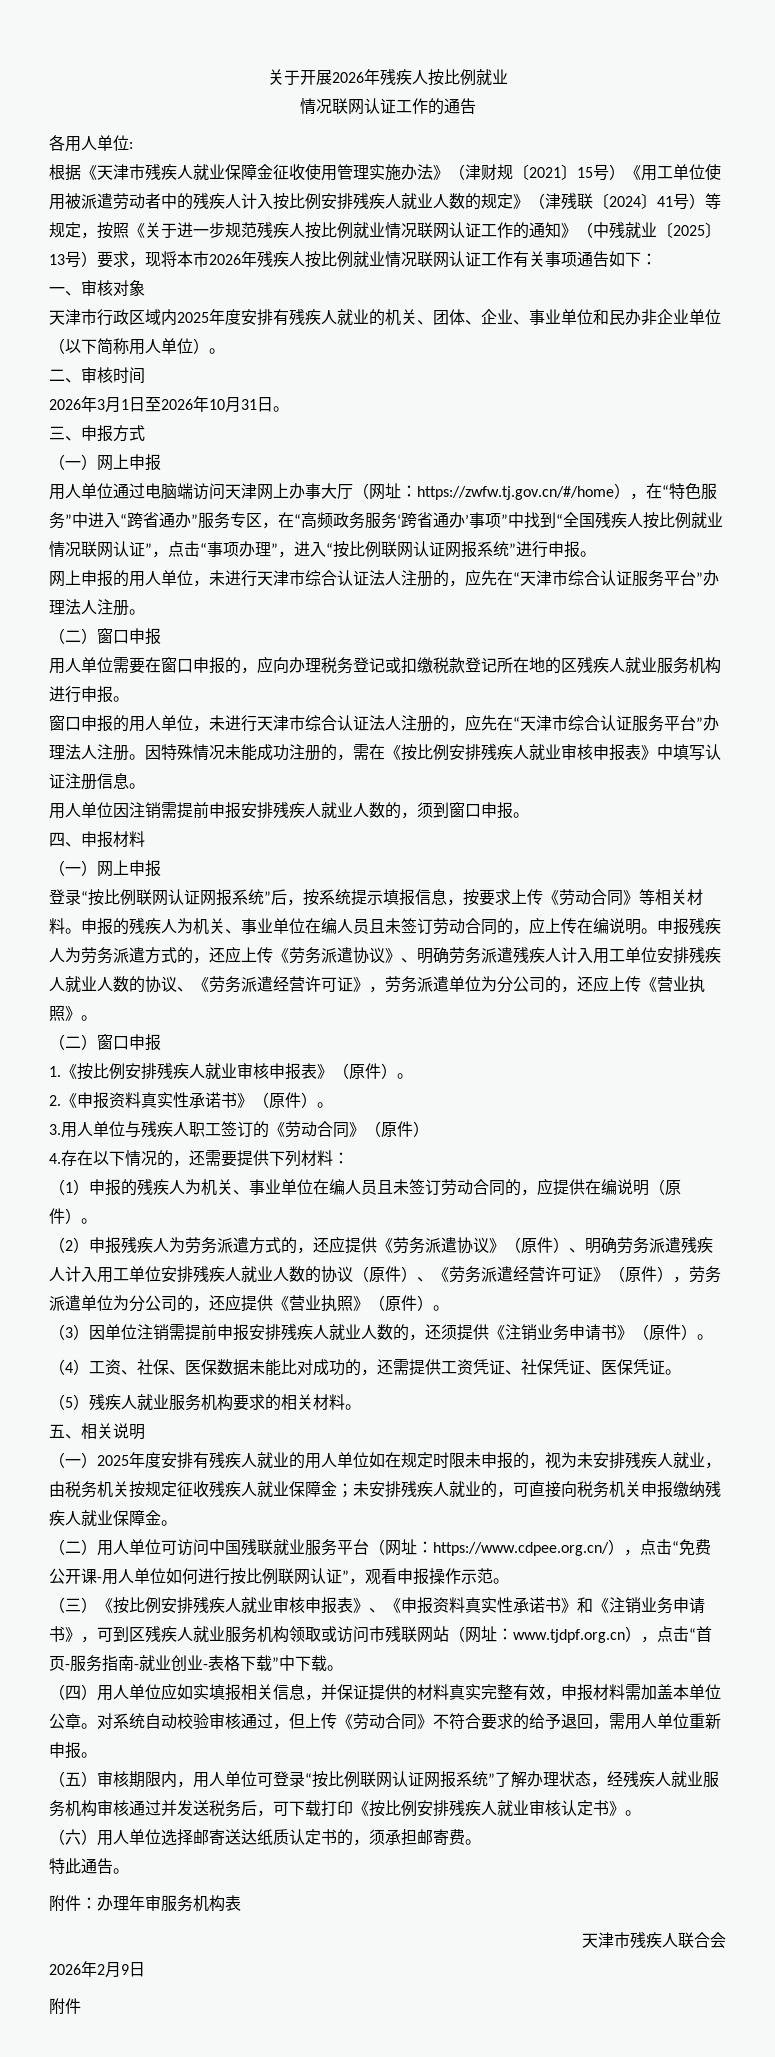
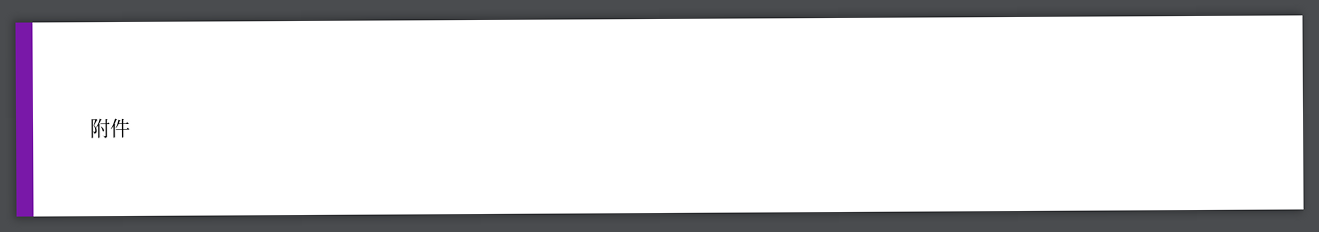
- 关于开展2026年残疾人按比例就业
- 情况联网认证工作的通告
- 各用人单位:
- 根据《天津市残疾人就业保障金征收使用管理实施办法》（津财规〔2021〕15号）《用工单位使用被派遣劳动者中的残疾人计入按比例安排残疾人就业人数的规定》（津残联〔2024〕41号）等规定，按照《关于进一步规范残疾人按比例就业情况联网认证工作的通知》（中残就业〔2025〕13号）要求，现将本市2026年残疾人按比例就业情况联网认证工作有关事项通告如下：
- 一、审核对象
- 天津市行政区域内2025年度安排有残疾人就业的机关、团体、企业、事业单位和民办非企业单位（以下简称用人单位）。
- 二、审核时间
- 2026年3月1日至2026年10月31日。
- 三、申报方式
- （一）网上申报
- 用人单位通过电脑端访问天津网上办事大厅（网址：https://zwfw.tj.gov.cn/#/home），在“特色服务”中进入“跨省通办”服务专区，在“高频政务服务‘跨省通办’事项”中找到“全国残疾人按比例就业情况联网认证”，点击“事项办理”，进入“按比例联网认证网报系统”进行申报。
- 网上申报的用人单位，未进行天津市综合认证法人注册的，应先在“天津市综合认证服务平台”办理法人注册。
- （二）窗口申报
- 用人单位需要在窗口申报的，应向办理税务登记或扣缴税款登记所在地的区残疾人就业服务机构进行申报。
- 窗口申报的用人单位，未进行天津市综合认证法人注册的，应先在“天津市综合认证服务平台”办理法人注册。因特殊情况未能成功注册的，需在《按比例安排残疾人就业审核申报表》中填写认证注册信息。
- 用人单位因注销需提前申报安排残疾人就业人数的，须到窗口申报。
- 四、申报材料
- （一）网上申报
- 登录“按比例联网认证网报系统”后，按系统提示填报信息，按要求上传《劳动合同》等相关材料。申报的残疾人为机关、事业单位在编人员且未签订劳动合同的，应上传在编说明。申报残疾人为劳务派遣方式的，还应上传《劳务派遣协议》、明确劳务派遣残疾人计入用工单位安排残疾人就业人数的协议、《劳务派遣经营许可证》，劳务派遣单位为分公司的，还应上传《营业执照》。
- （二）窗口申报
- 1.《按比例安排残疾人就业审核申报表》（原件）。
- 2.《申报资料真实性承诺书》（原件）。
- 3.用人单位与残疾人职工签订的《劳动合同》（原件）
- 4.存在以下情况的，还需要提供下列材料：
- （1）申报的残疾人为机关、事业单位在编人员且未签订劳动合同的，应提供在编说明（原件）。
- （2）申报残疾人为劳务派遣方式的，还应提供《劳务派遣协议》（原件）、明确劳务派遣残疾人计入用工单位安排残疾人就业人数的协议（原件）、《劳务派遣经营许可证》（原件），劳务派遣单位为分公司的，还应提供《营业执照》（原件）。
- （3）因单位注销需提前申报安排残疾人就业人数的，还须提供《注销业务申请书》（原件）。
- （4）工资、社保、医保数据未能比对成功的，还需提供工资凭证、社保凭证、医保凭证。
- （5）残疾人就业服务机构要求的相关材料。
- 五、相关说明
- （一）2025年度安排有残疾人就业的用人单位如在规定时限未申报的，视为未安排残疾人就业，由税务机关按规定征收残疾人就业保障金；未安排残疾人就业的，可直接向税务机关申报缴纳残疾人就业保障金。
- （二）用人单位可访问中国残联就业服务平台（网址：https://www.cdpee.org.cn/），点击“免费公开课-用人单位如何进行按比例联网认证”，观看申报操作示范。
- （三）《按比例安排残疾人就业审核申报表》、《申报资料真实性承诺书》和《注销业务申请书》，可到区残疾人就业服务机构领取或访问市残联网站（网址：www.tjdpf.org.cn），点击“首页-服务指南-就业创业-表格下载”中下载。
- （四）用人单位应如实填报相关信息，并保证提供的材料真实完整有效，申报材料需加盖本单位公章。对系统自动校验审核通过，但上传《劳动合同》不符合要求的给予退回，需用人单位重新申报。
- （五）审核期限内，用人单位可登录“按比例联网认证网报系统”了解办理状态，经残疾人就业服务机构审核通过并发送税务后，可下载打印《按比例安排残疾人就业审核认定书》。
- （六）用人单位选择邮寄送达纸质认定书的，须承担邮寄费。
- 特此通告。
- 附件：办理年审服务机构表
- 天津市残疾人联合会
- 2026年2月9日

